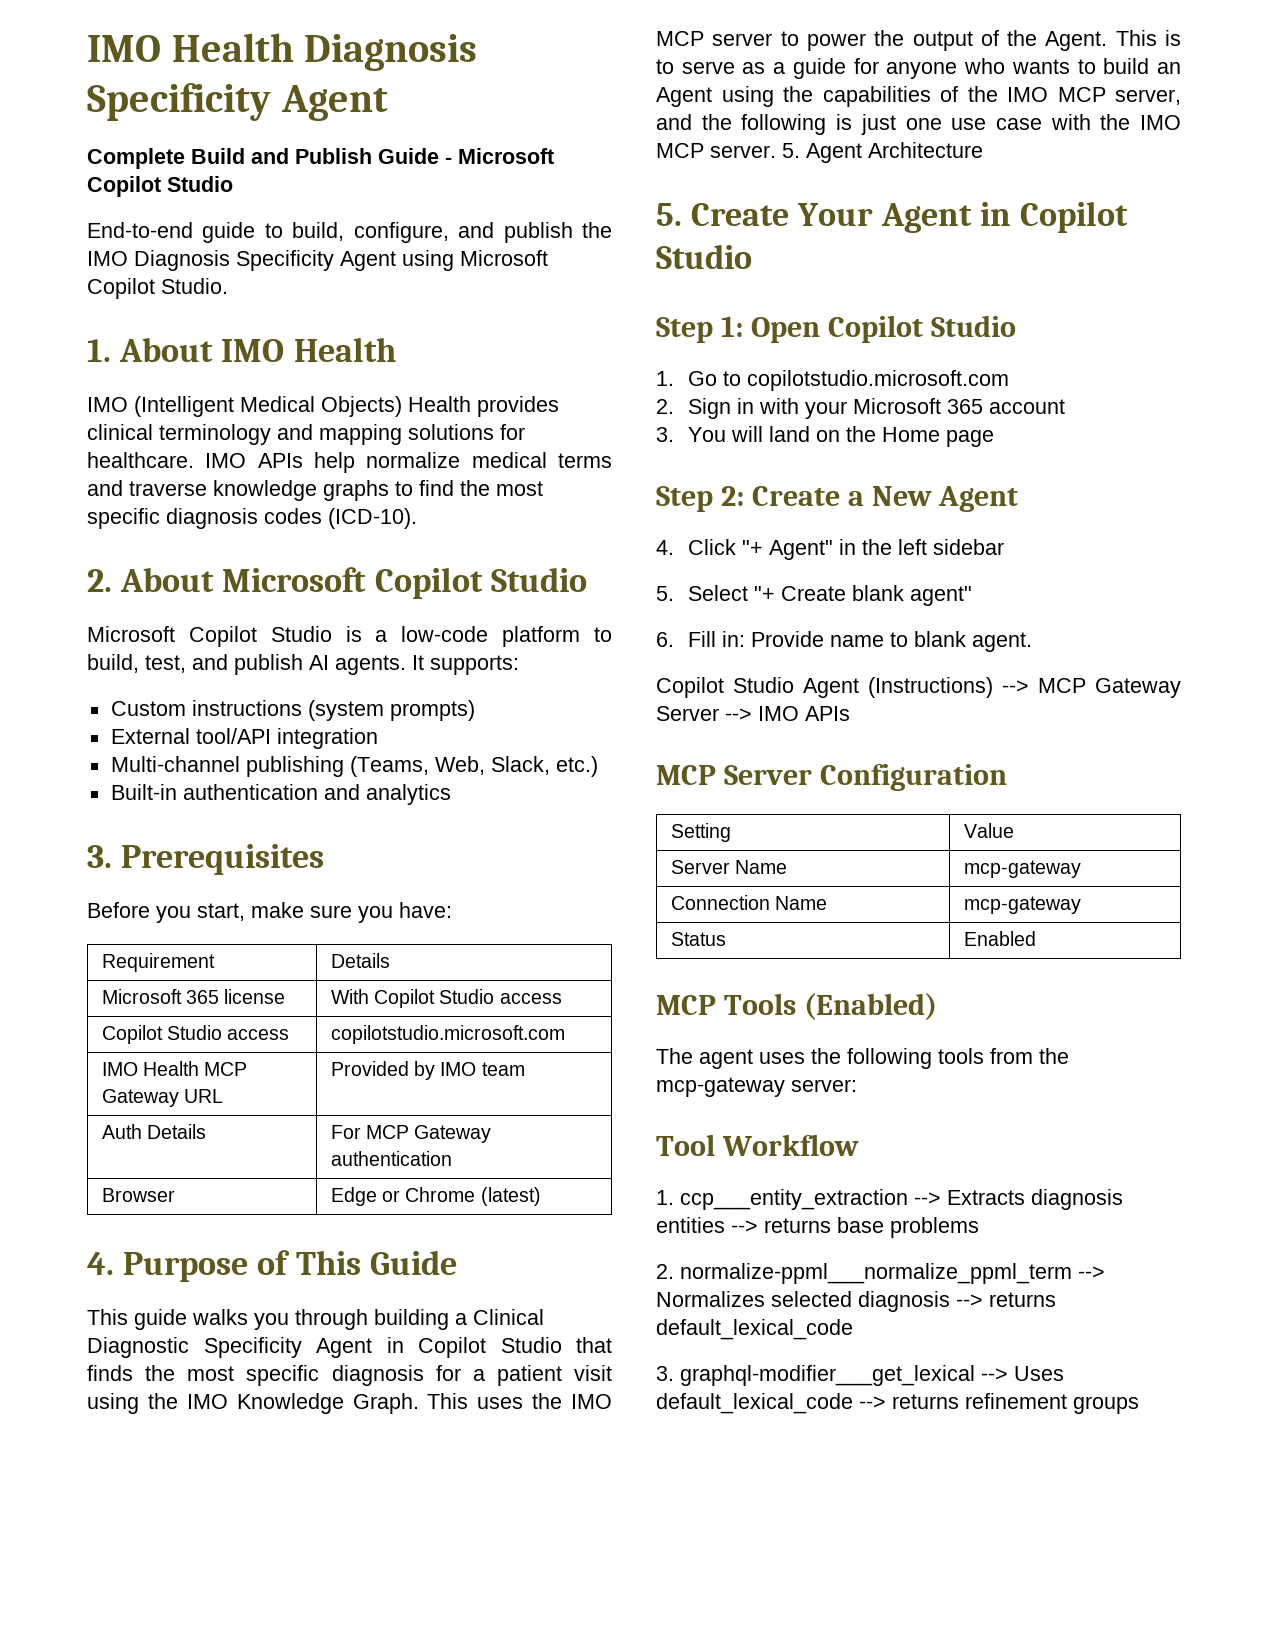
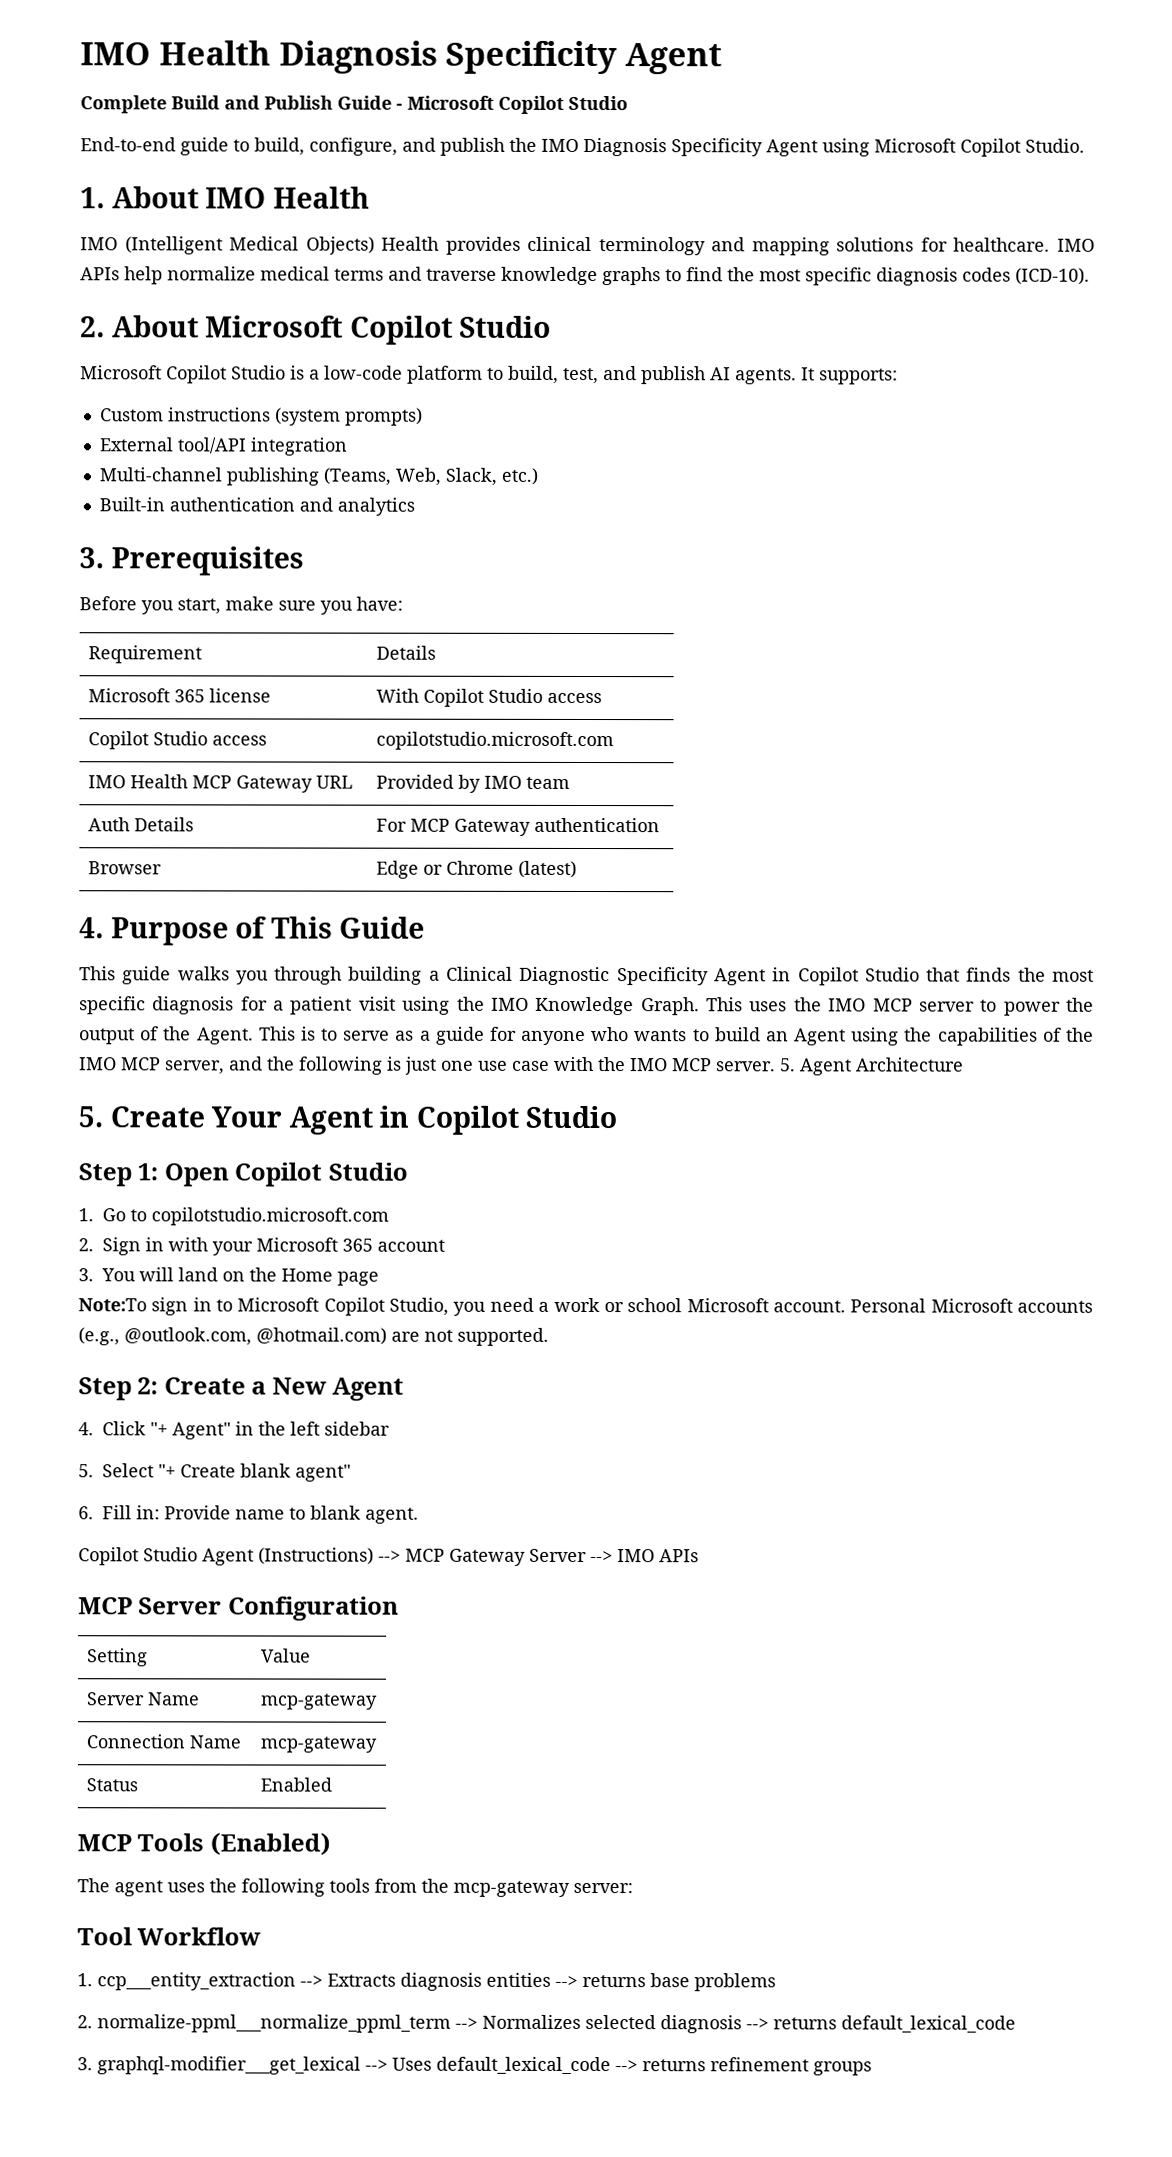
+ Note:To sign in to Microsoft Copilot Studio, you need a work or school Microsoft account. Personal Microsoft accounts (e.g., @outlook.com, @hotmail.com) are not supported.

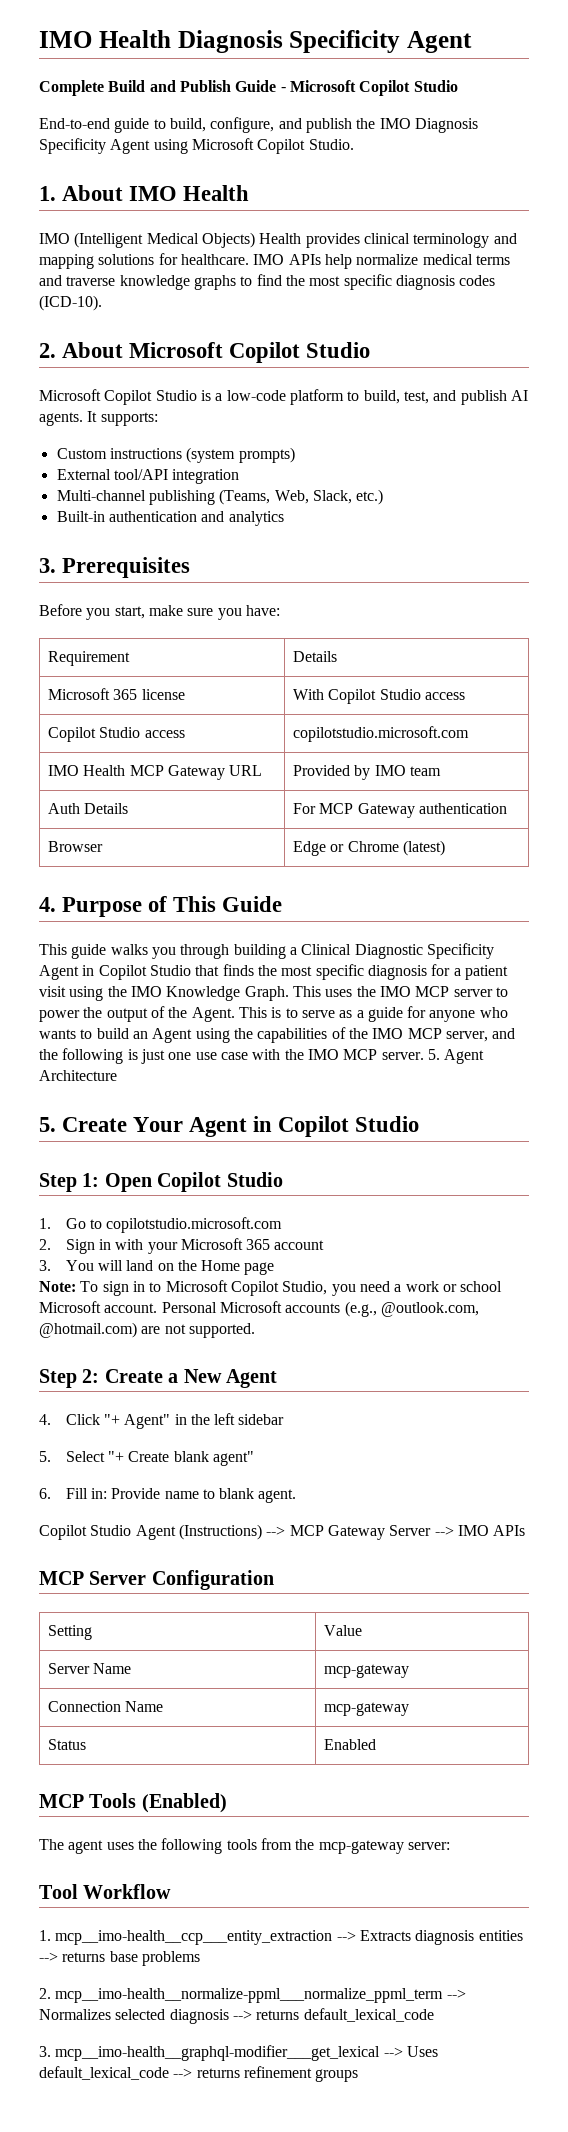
- Note:To sign in to Microsoft Copilot Studio, you need a work or school Microsoft account.
+ Note: To sign in to Microsoft Copilot Studio, you need a work or school Microsoft account.
- 1. ccp___entity_extraction --> Extracts diagnosis entities --> returns base problems
+ 1. mcp__imo-health__ccp___entity_extraction --> Extracts diagnosis entities --> returns base problems
- 2. normalize-ppml___normalize_ppml_term --> Normalizes selected diagnosis --> returns default_lexical_code
+ 2. mcp__imo-health__normalize-ppml___normalize_ppml_term --> Normalizes selected diagnosis --> returns default_lexical_code
- 3. graphql-modifier___get_lexical --> Uses default_lexical_code --> returns refinement groups
+ 3. mcp__imo-health__graphql-modifier___get_lexical --> Uses default_lexical_code --> returns refinement groups

